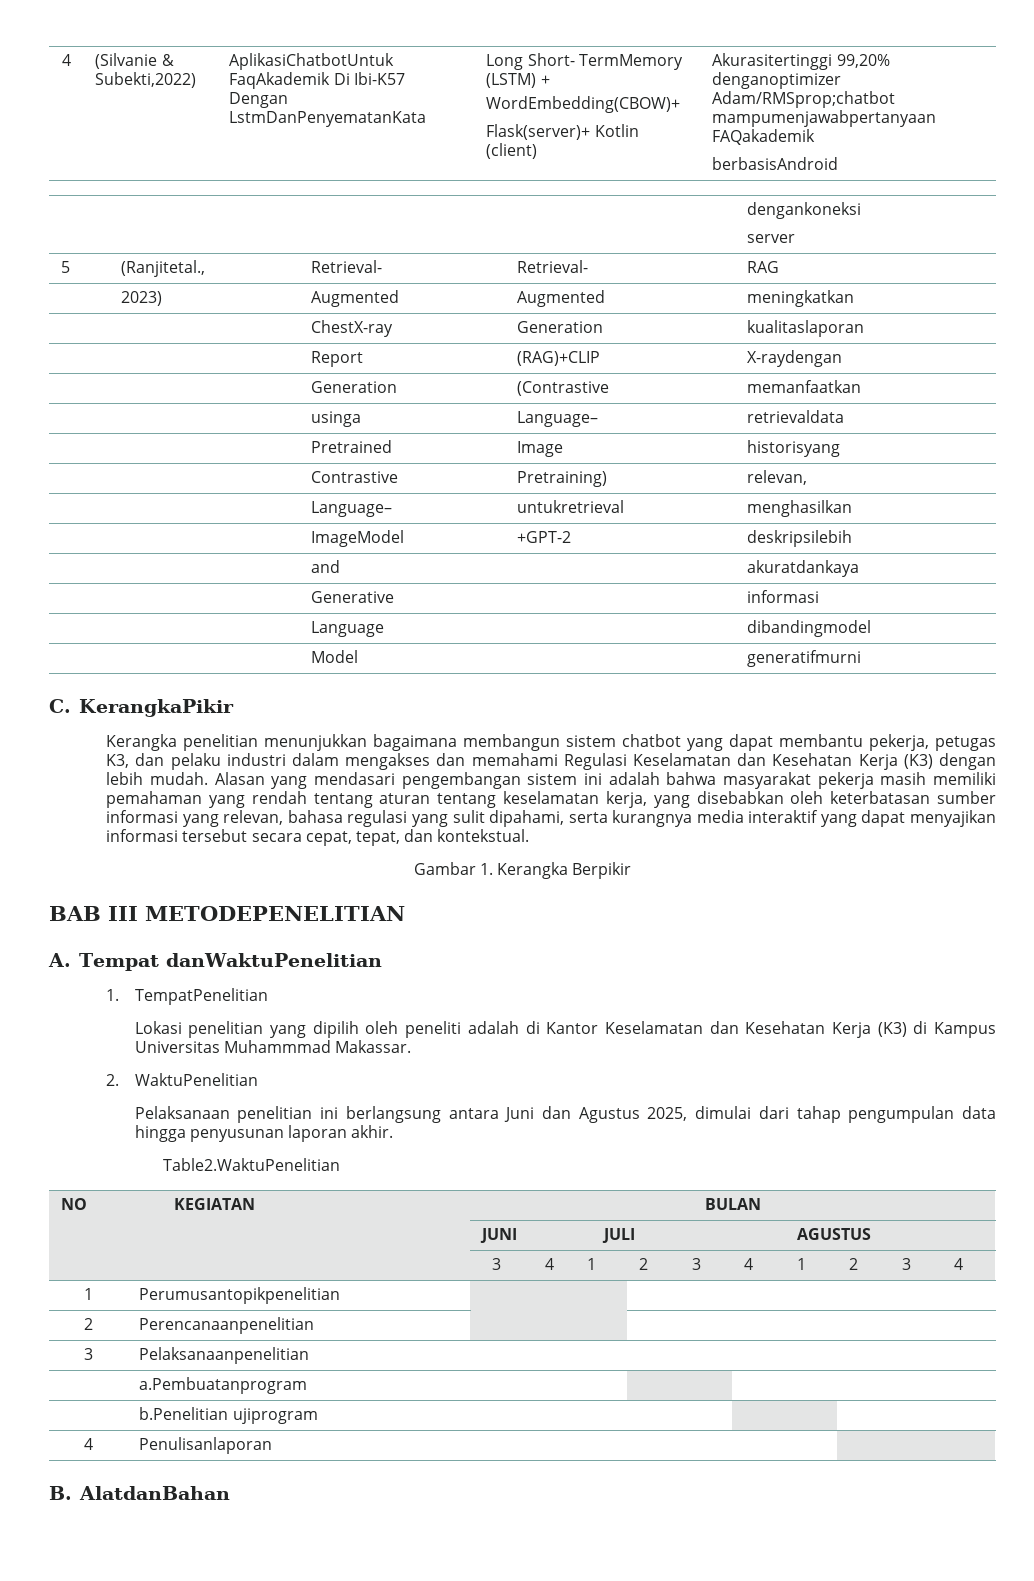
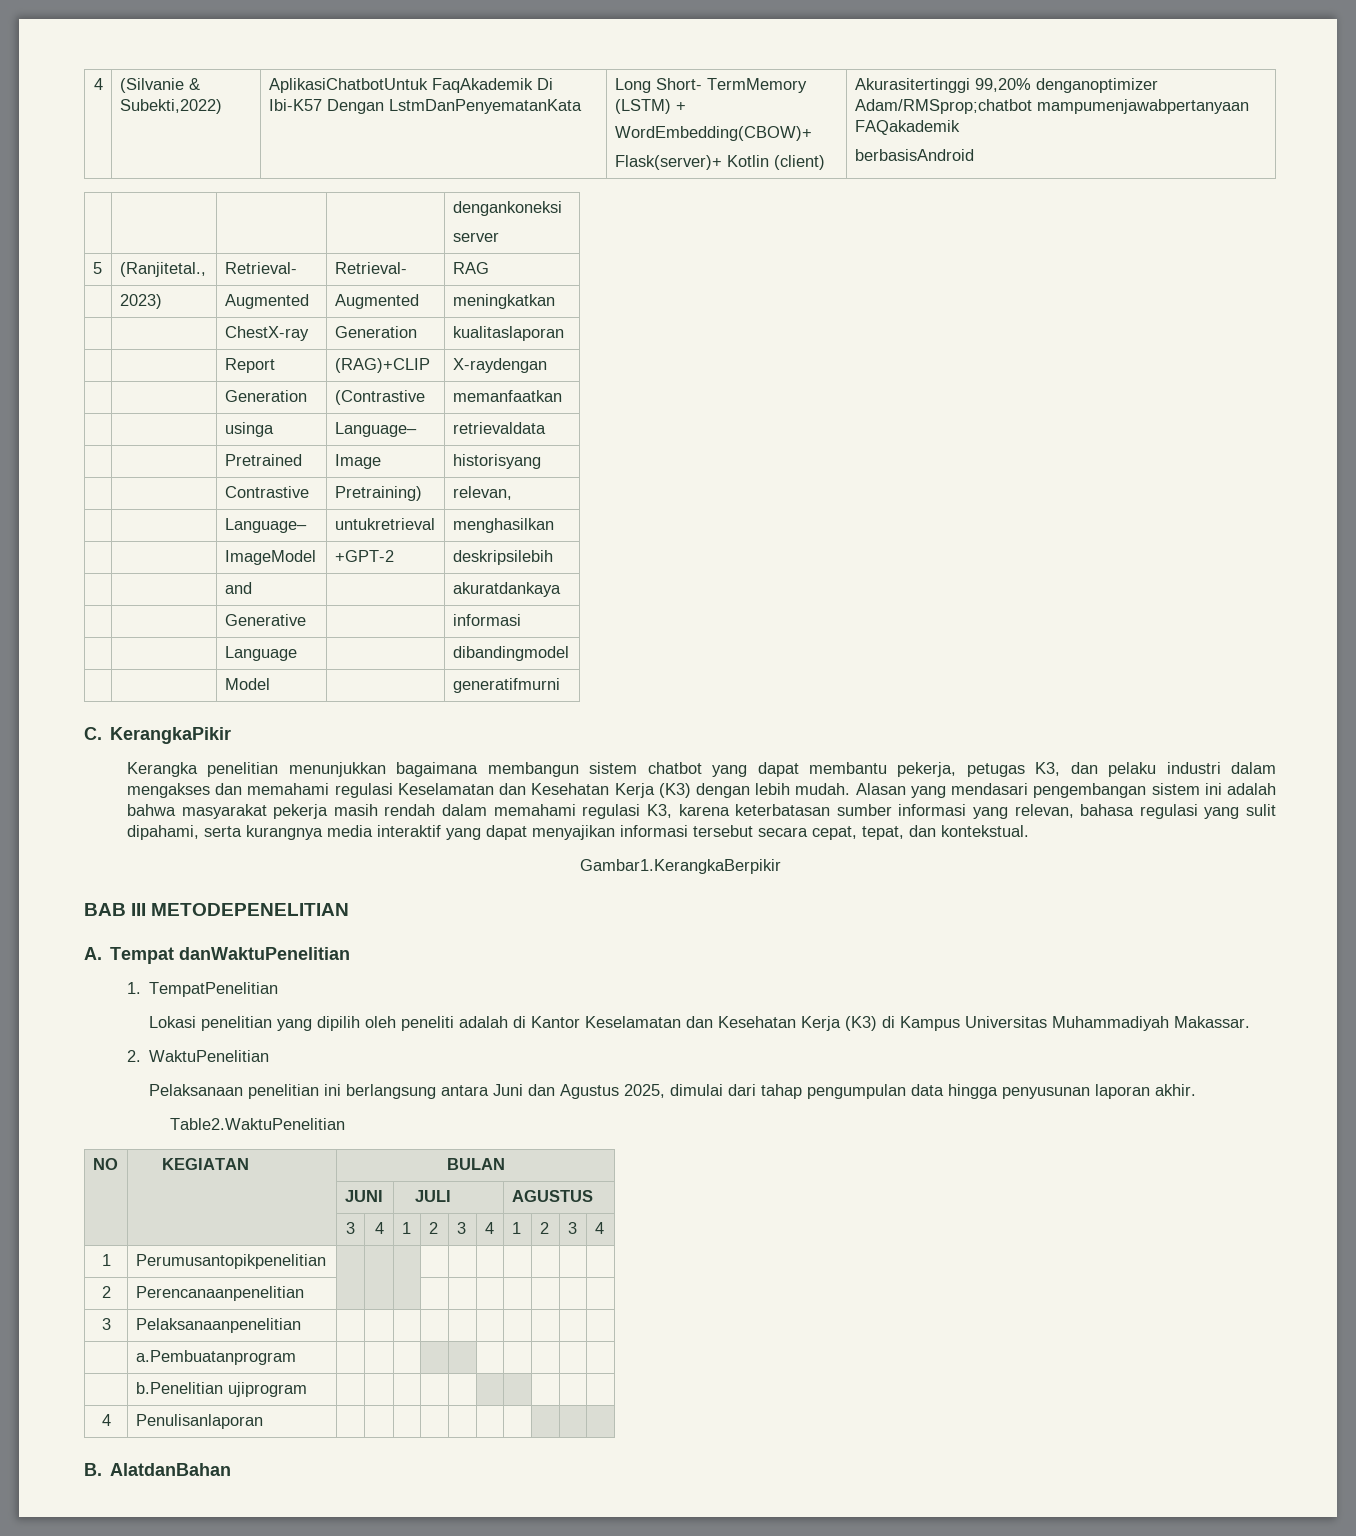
- Kerangka penelitian menunjukkan bagaimana membangun sistem chatbot yang dapat membantu pekerja, petugas K3, dan pelaku industri dalam mengakses dan memahami Regulasi Keselamatan dan Kesehatan Kerja (K3) dengan lebih mudah.
+ Kerangka penelitian menunjukkan bagaimana membangun sistem chatbot yang dapat membantu pekerja, petugas K3, dan pelaku industri dalam mengakses dan memahami regulasi Keselamatan dan Kesehatan Kerja (K3) dengan lebih mudah.
- Alasan yang mendasari pengembangan sistem ini adalah bahwa masyarakat pekerja masih memiliki pemahaman yang rendah tentang aturan tentang keselamatan kerja, yang disebabkan oleh keterbatasan sumber informasi yang relevan, bahasa regulasi yang sulit dipahami, serta kurangnya media interaktif yang dapat menyajikan informasi tersebut secara cepat, tepat, dan kontekstual.
+ Alasan yang mendasari pengembangan sistem ini adalah bahwa masyarakat pekerja masih rendah dalam memahami regulasi K3, karena keterbatasan sumber informasi yang relevan, bahasa regulasi yang sulit dipahami, serta kurangnya media interaktif yang dapat menyajikan informasi tersebut secara cepat, tepat, dan kontekstual.
- Gambar 1. Kerangka Berpikir
+ Gambar1.KerangkaBerpikir
- Lokasi penelitian yang dipilih oleh peneliti adalah di Kantor Keselamatan dan Kesehatan Kerja (K3) di Kampus Universitas Muhammmad Makassar.
+ Lokasi penelitian yang dipilih oleh peneliti adalah di Kantor Keselamatan dan Kesehatan Kerja (K3) di Kampus Universitas Muhammadiyah Makassar.

